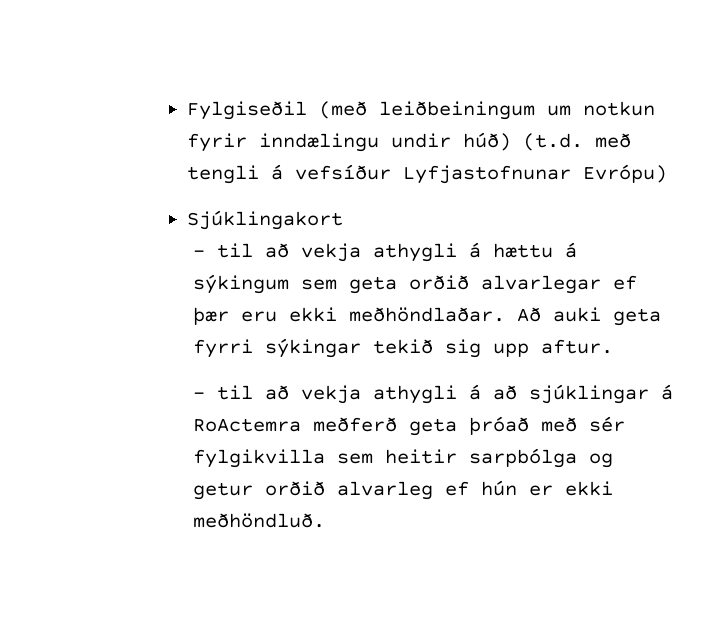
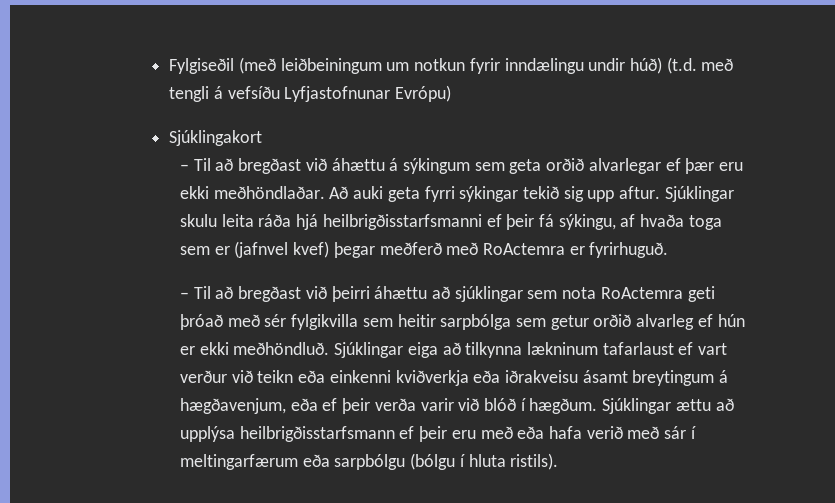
- Fylgiseðil (með leiðbeiningum um notkun fyrir inndælingu undir húð) (t.d. með tengli á vefsíður Lyfjastofnunar Evrópu)
+ Fylgiseðil (með leiðbeiningum um notkun fyrir inndælingu undir húð) (t.d. með tengli á vefsíðu Lyfjastofnunar Evrópu)
- – til að vekja athygli á hættu á sýkingum sem geta orðið alvarlegar ef þær eru ekki meðhöndlaðar.
+ – Til að bregðast við áhættu á sýkingum sem geta orðið alvarlegar ef þær eru ekki meðhöndlaðar.
- Að auki geta fyrri sýkingar tekið sig upp aftur.
- – til að vekja athygli á að sjúklingar á RoActemra meðferð geta þróað með sér fylgikvilla sem heitir sarpbólga og getur orðið alvarleg ef hún er ekki meðhöndluð.
+ Að auki geta fyrri sýkingar tekið sig upp aftur. Sjúklingar skulu leita ráða hjá heilbrigðisstarfsmanni ef þeir fá sýkingu, af hvaða toga sem er (jafnvel kvef) þegar meðferð með RoActemra er fyrirhuguð.
+ – Til að bregðast við þeirri áhættu að sjúklingar sem nota RoActemra geti þróað með sér fylgikvilla sem heitir sarpbólga sem getur orðið alvarleg ef hún er ekki meðhöndluð.
+ Sjúklingar eiga að tilkynna lækninum tafarlaust ef vart verður við teikn eða einkenni kviðverkja eða iðrakveisu ásamt breytingum á hægðavenjum, eða ef þeir verða varir við blóð í hægðum. Sjúklingar ættu að upplýsa heilbrigðisstarfsmann ef þeir eru með eða hafa verið með sár í meltingarfærum eða sarpbólgu (bólgu í hluta ristils).

